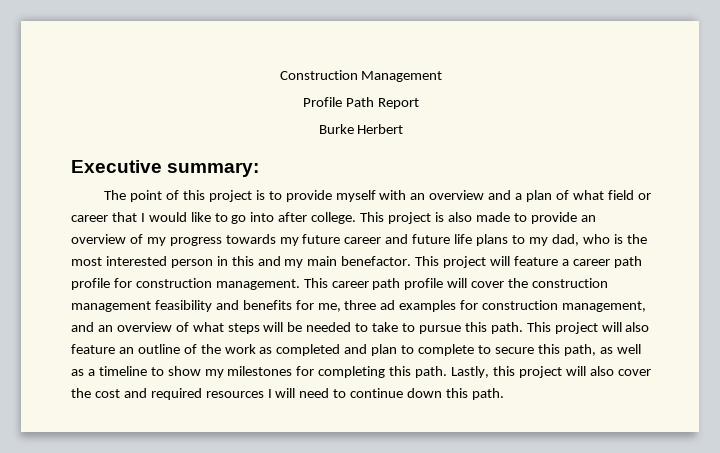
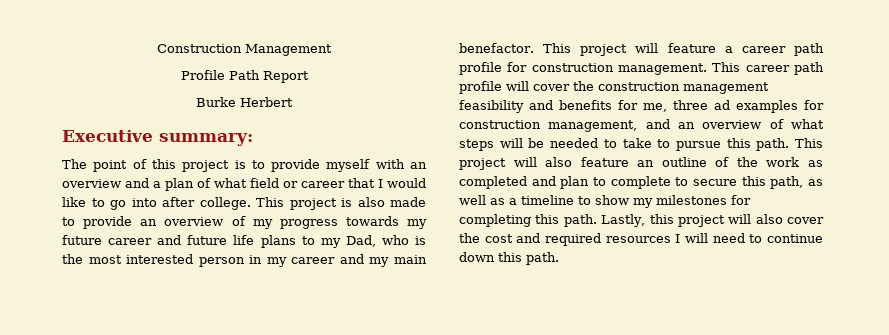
- This project is also made to provide an overview of my progress towards my future career and future life plans to my dad, who is the most interested person in this and my main benefactor.
+ This project is also made to provide an overview of my progress towards my future career and future life plans to my Dad, who is the most interested person in my career and my main benefactor.

